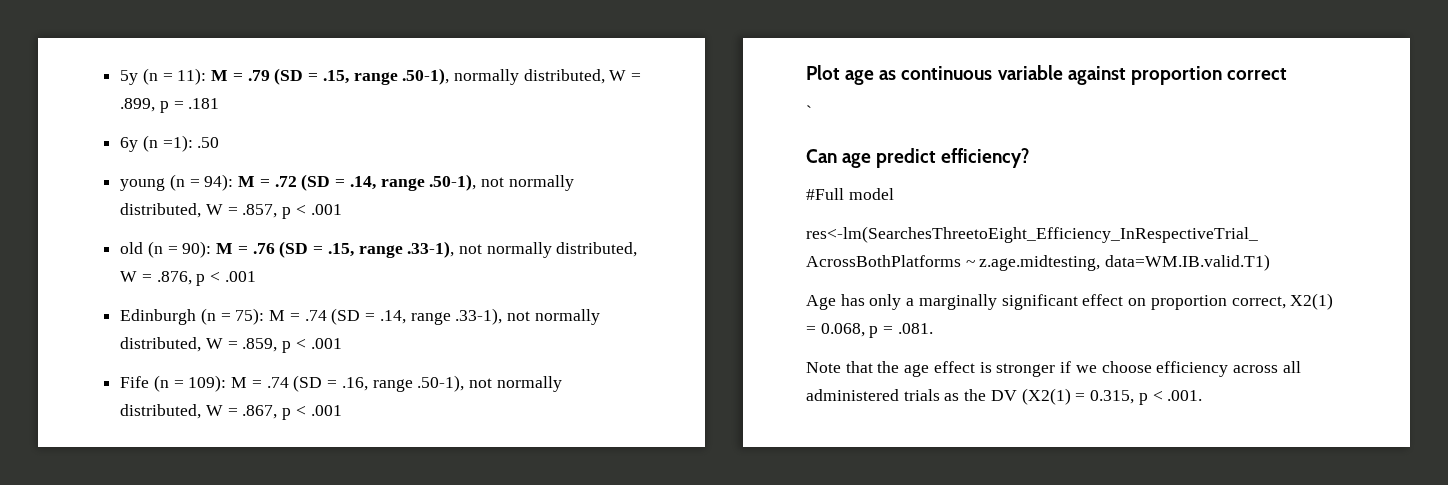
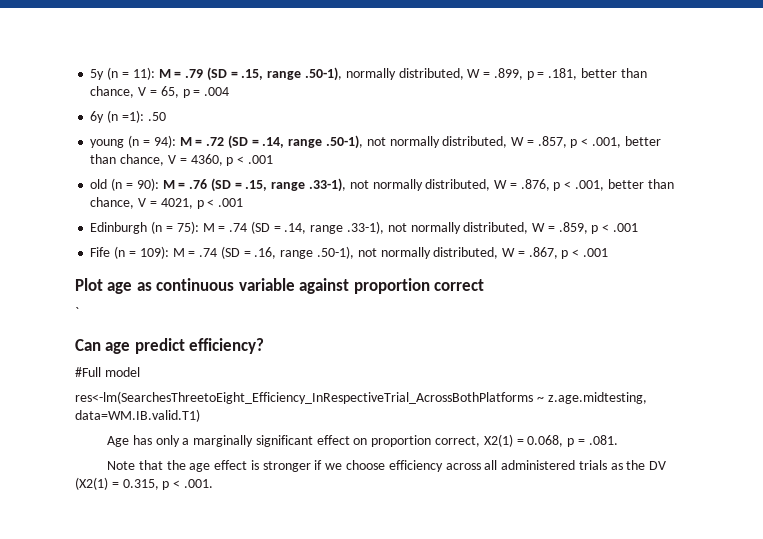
- 5y (n = 11): M = .79 (SD = .15, range .50-1), normally distributed, W = .899, p = .181
+ 5y (n = 11): M = .79 (SD = .15, range .50-1), normally distributed, W = .899, p = .181, better than chance, V = 65, p = .004
- young (n = 94): M = .72 (SD = .14, range .50-1), not normally distributed, W = .857, p < .001
+ young (n = 94): M = .72 (SD = .14, range .50-1), not normally distributed, W = .857, p < .001, better than chance, V = 4360, p < .001
- old (n = 90): M = .76 (SD = .15, range .33-1), not normally distributed, W = .876, p < .001
+ old (n = 90): M = .76 (SD = .15, range .33-1), not normally distributed, W = .876, p < .001, better than chance, V = 4021, p < .001

